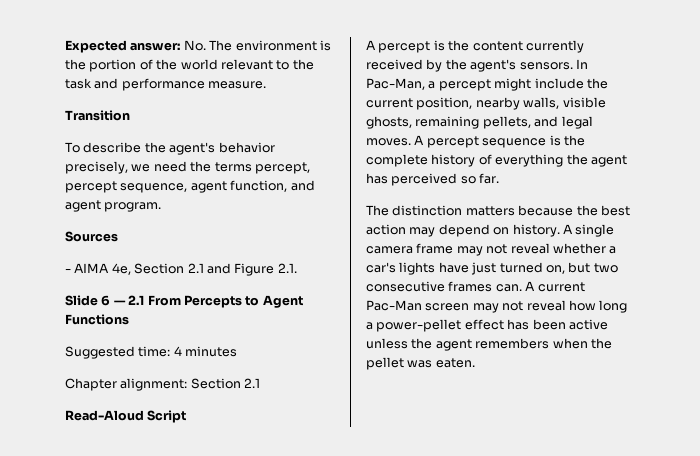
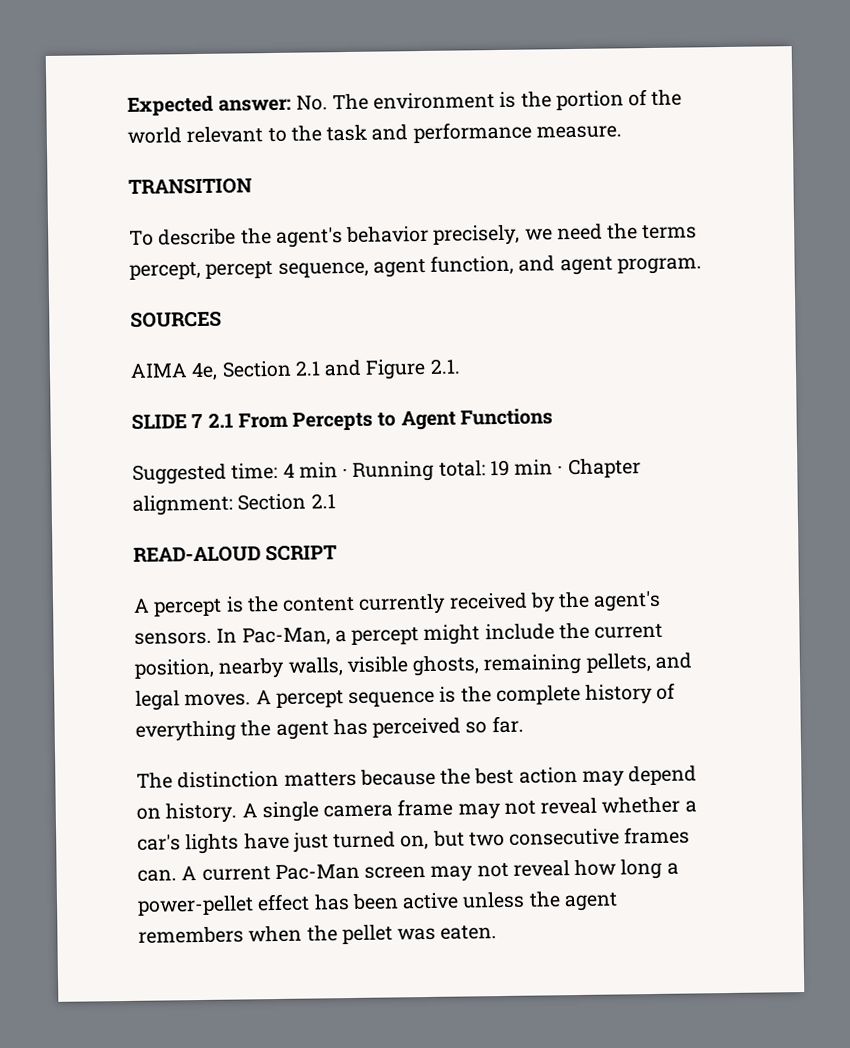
- Transition
+ TRANSITION
- Sources
- - AIMA 4e, Section 2.1 and Figure 2.1.
+ SOURCES
+ AIMA 4e, Section 2.1 and Figure 2.1.
- Slide 6 — 2.1 From Percepts to Agent Functions
+ SLIDE 7 2.1 From Percepts to Agent Functions
- Suggested time: 4 minutes
- Chapter alignment: Section 2.1
+ Suggested time: 4 min · Running total: 19 min · Chapter alignment: Section 2.1
- Read-Aloud Script
+ READ-ALOUD SCRIPT

